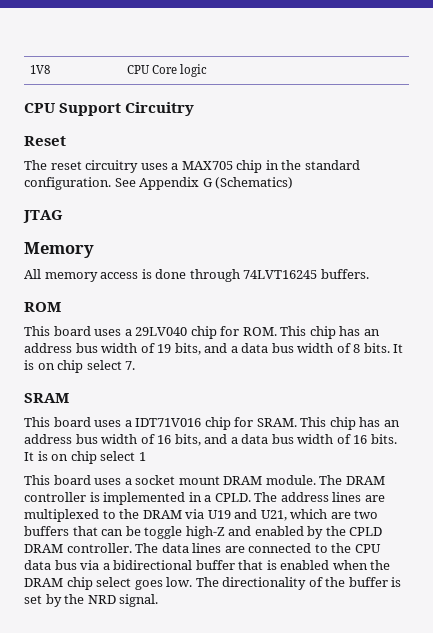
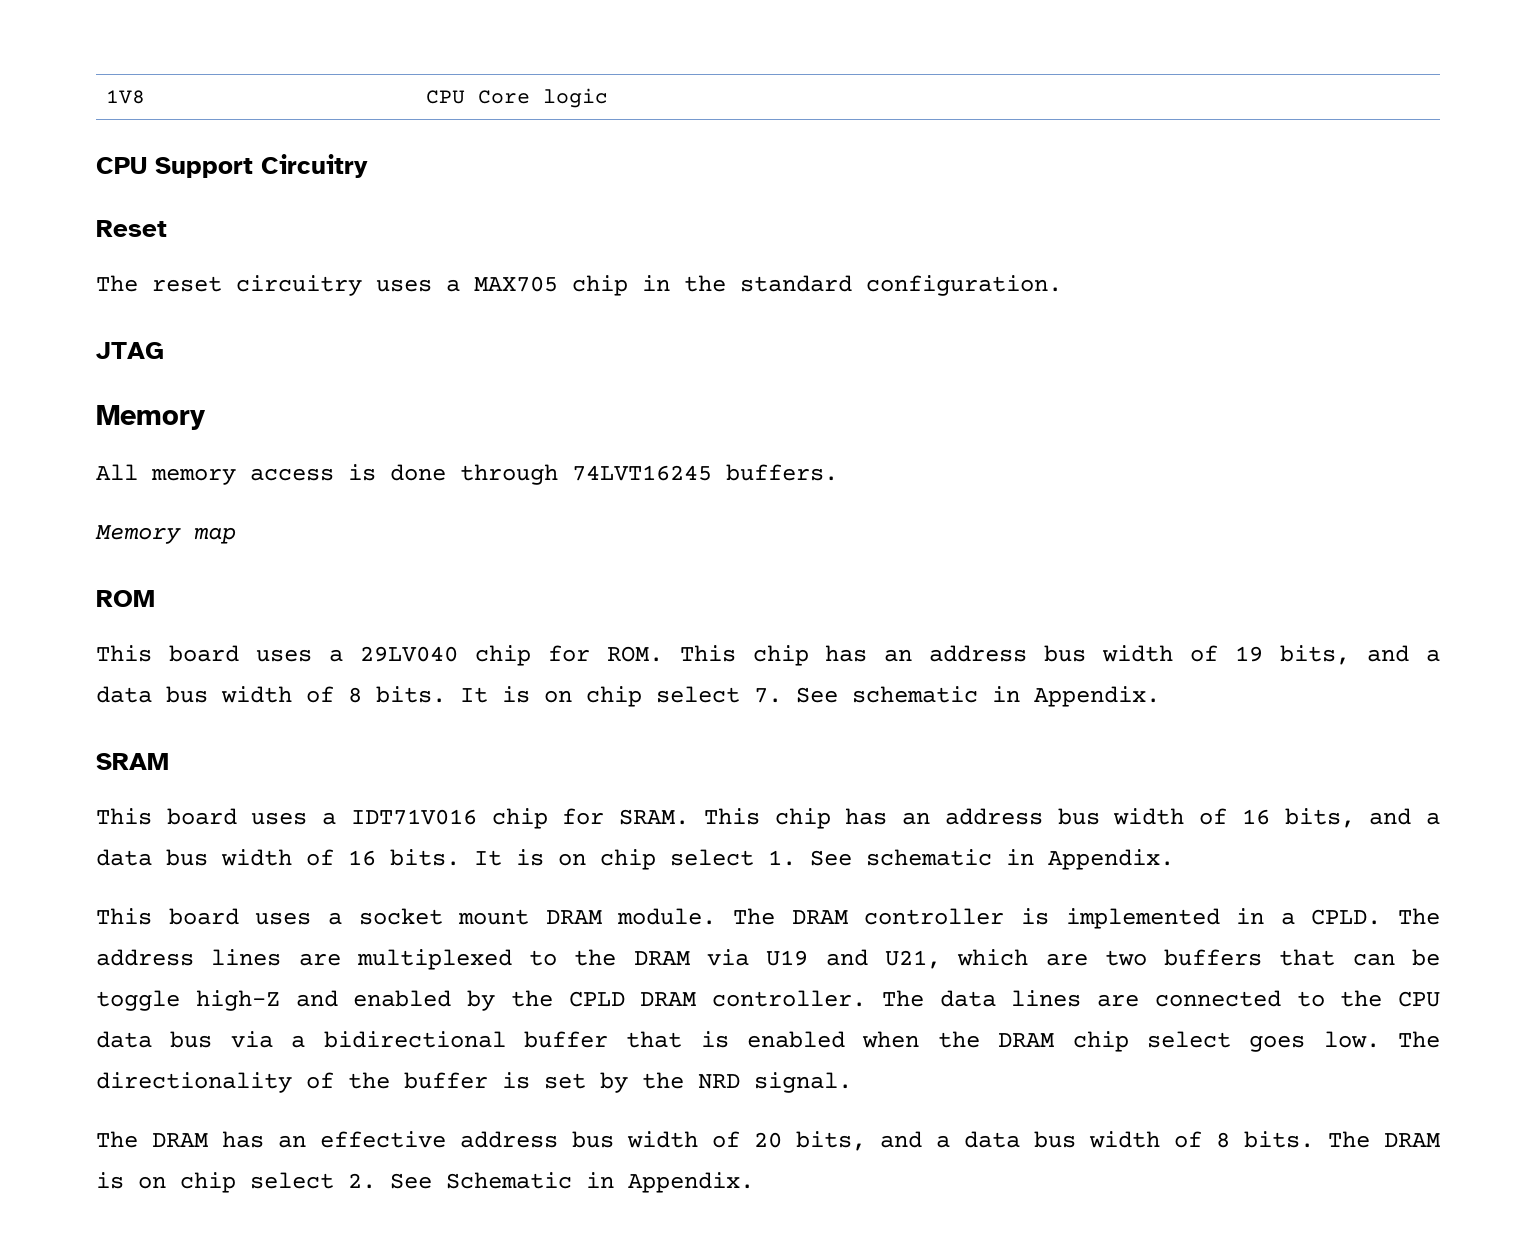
- See Appendix G (Schematics)
+ Memory map
- It is on chip select 7.
+ It is on chip select 7. See schematic in Appendix.
- It is on chip select 1
+ It is on chip select 1. See schematic in Appendix.
+ The DRAM has an effective address bus width of 20 bits, and a data bus width of 8 bits. The DRAM is on chip select 2. See Schematic in Appendix.

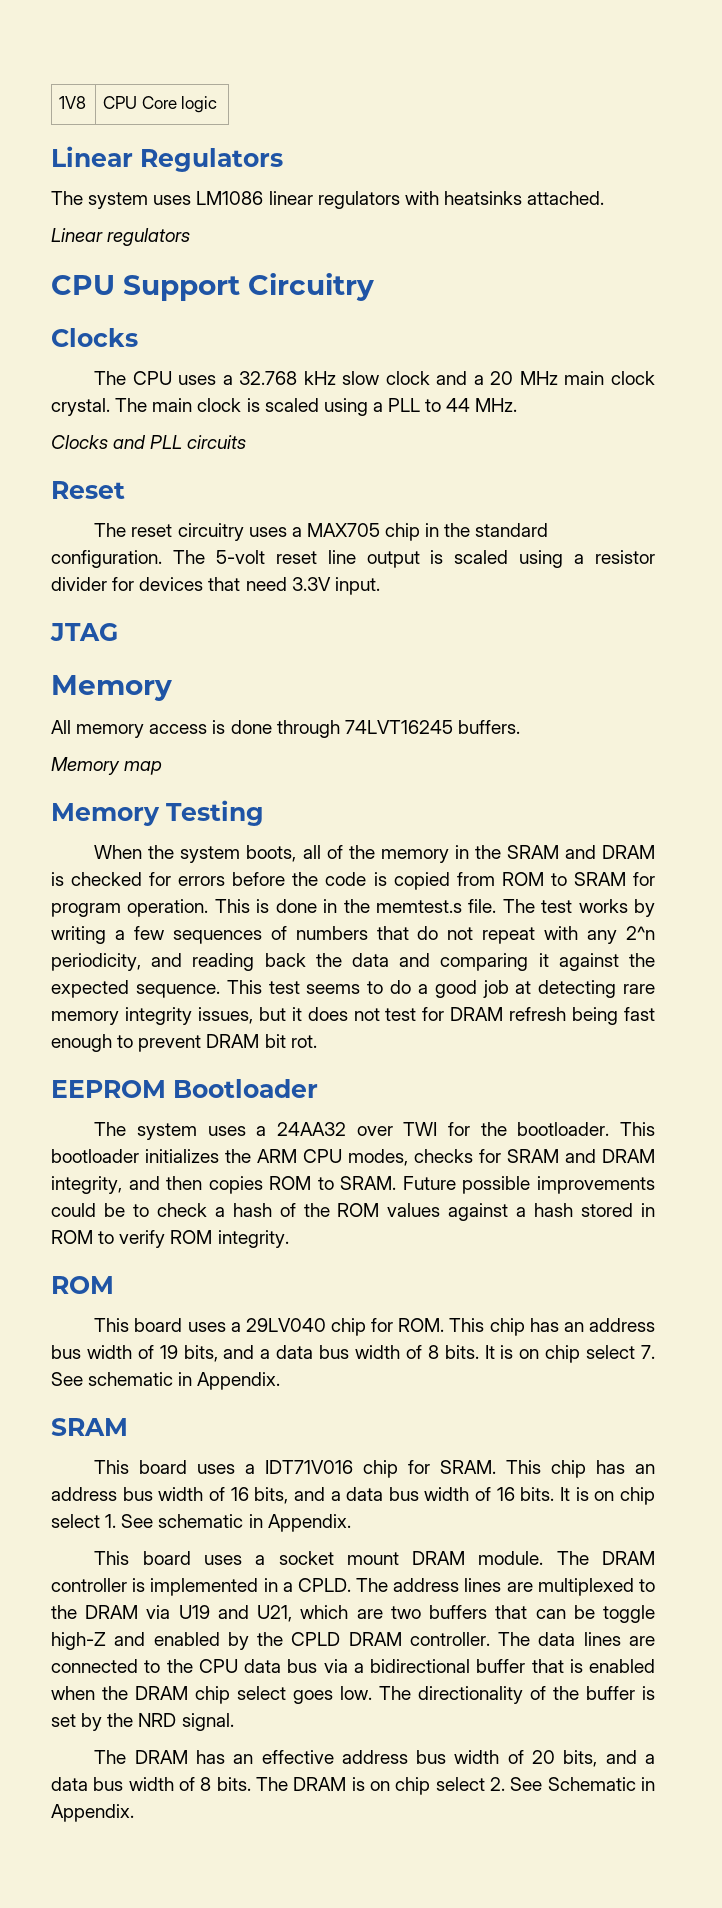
+ Linear Regulators
+ The system uses LM1086 linear regulators with heatsinks attached.
+ Linear regulators
  CPU Support Circuitry
+ Clocks
+ The CPU uses a 32.768 kHz slow clock and a 20 MHz main clock crystal. The main clock is scaled using a PLL to 44 MHz.
+ Clocks and PLL circuits
+ The 5-volt reset line output is scaled using a resistor divider for devices that need 3.3V input.
+ Memory Testing
+ When the system boots, all of the memory in the SRAM and DRAM is checked for errors before the code is copied from ROM to SRAM for program operation. This is done in the memtest.s file. The test works by writing a few sequences of numbers that do not repeat with any 2^n periodicity, and reading back the data and comparing it against the expected sequence. This test seems to do a good job at detecting rare memory integrity issues, but it does not test for DRAM refresh being fast enough to prevent DRAM bit rot.
+ EEPROM Bootloader
+ The system uses a 24AA32 over TWI for the bootloader. This bootloader initializes the ARM CPU modes, checks for SRAM and DRAM integrity, and then copies ROM to SRAM. Future possible improvements could be to check a hash of the ROM values against a hash stored in ROM to verify ROM integrity.

